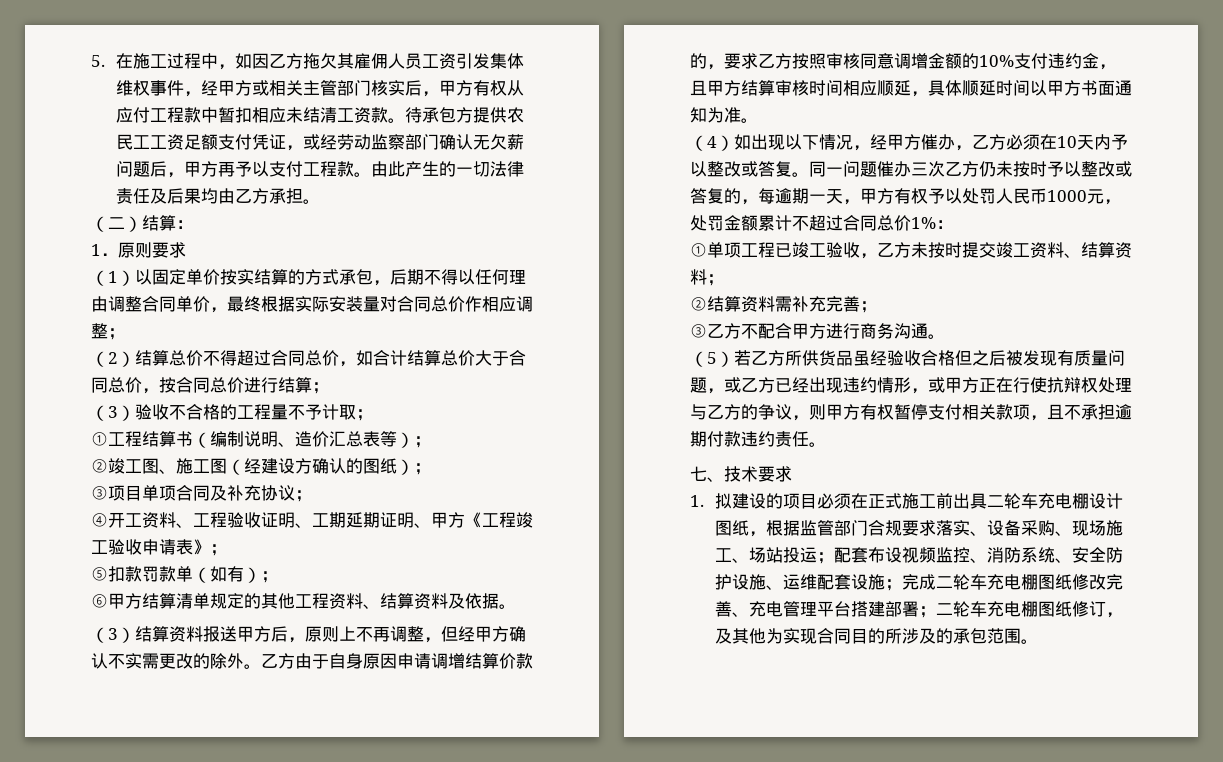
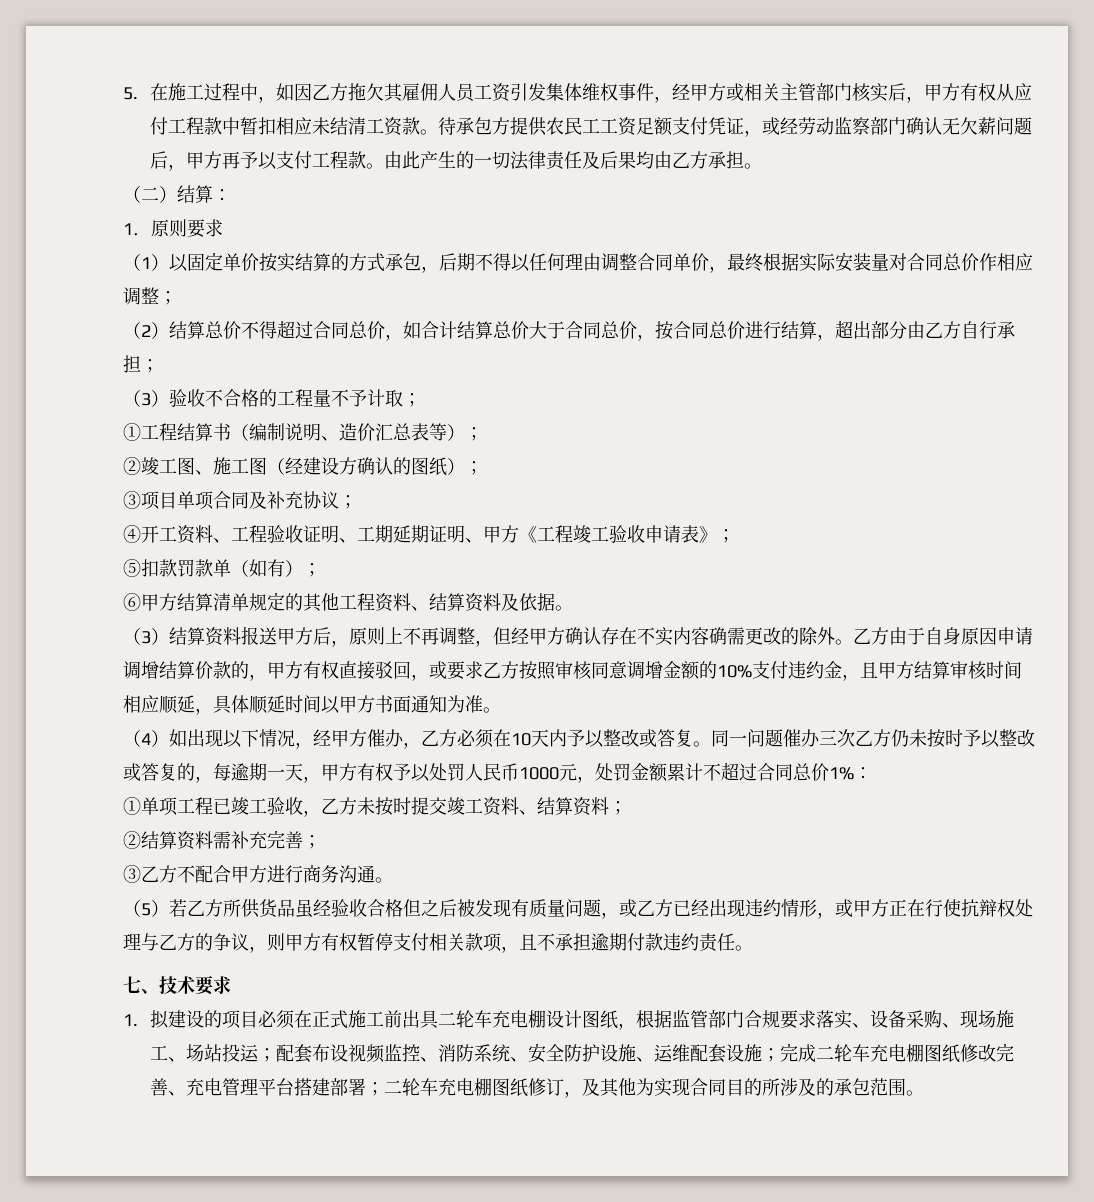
- （2）结算总价不得超过合同总价，如合计结算总价大于合同总价，按合同总价进行结算；
+ （2）结算总价不得超过合同总价，如合计结算总价大于合同总价，按合同总价进行结算，超出部分由乙方自行承担；
- （3）结算资料报送甲方后，原则上不再调整，但经甲方确认不实需更改的除外。
+ （3）结算资料报送甲方后，原则上不再调整，但经甲方确认存在不实内容确需更改的除外。
- 乙方由于自身原因申请调增结算价款的，要求乙方按照审核同意调增金额的10%支付违约金，且甲方结算审核时间相应顺延，具体顺延时间以甲方书面通知为准。
+ 乙方由于自身原因申请调增结算价款的，甲方有权直接驳回，或要求乙方按照审核同意调增金额的10%支付违约金，且甲方结算审核时间相应顺延，具体顺延时间以甲方书面通知为准。

